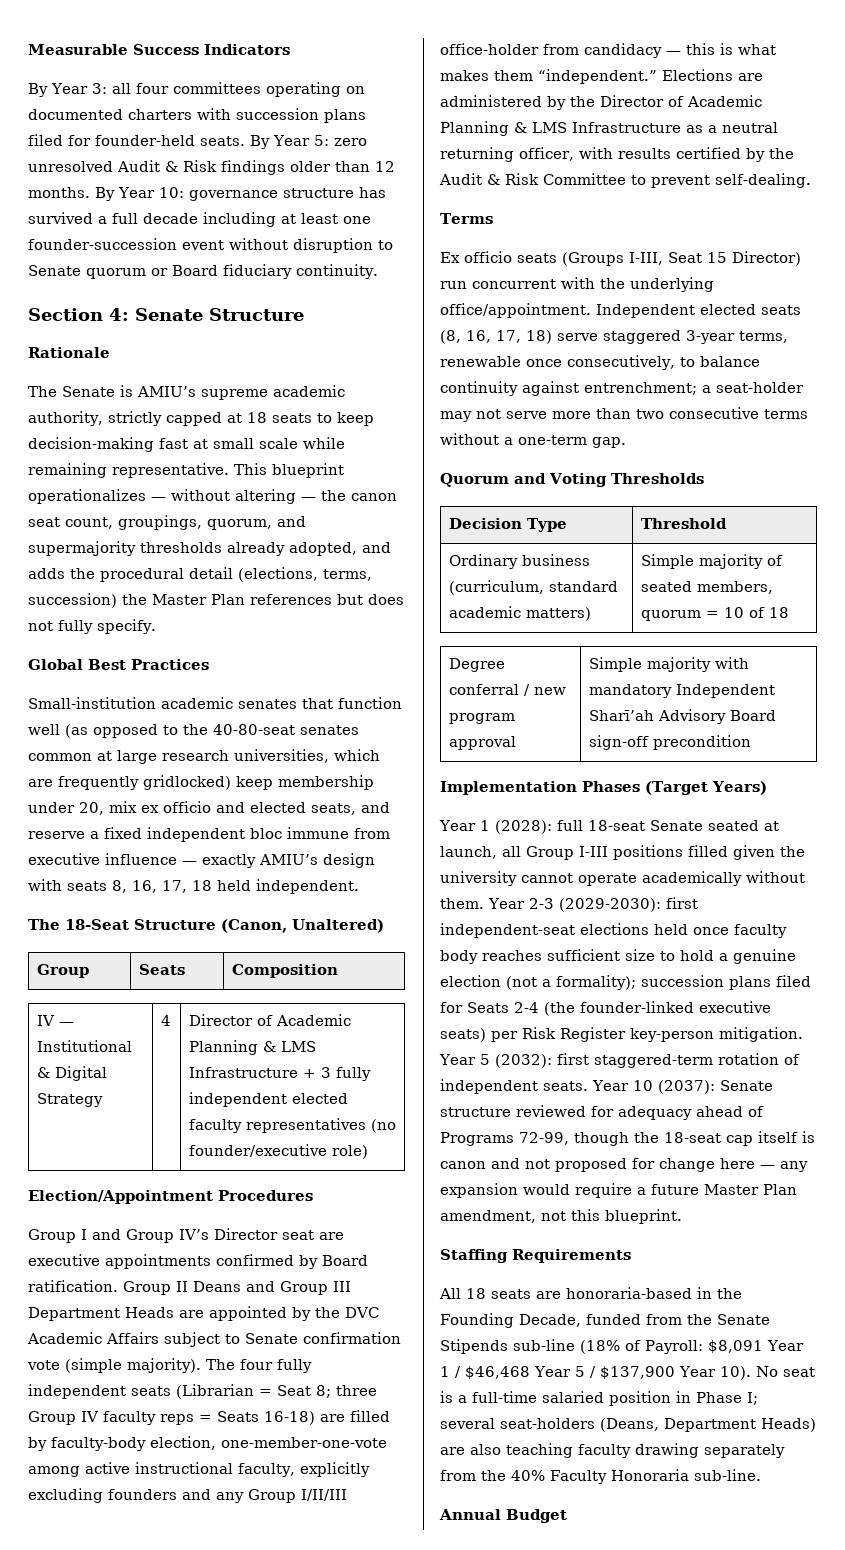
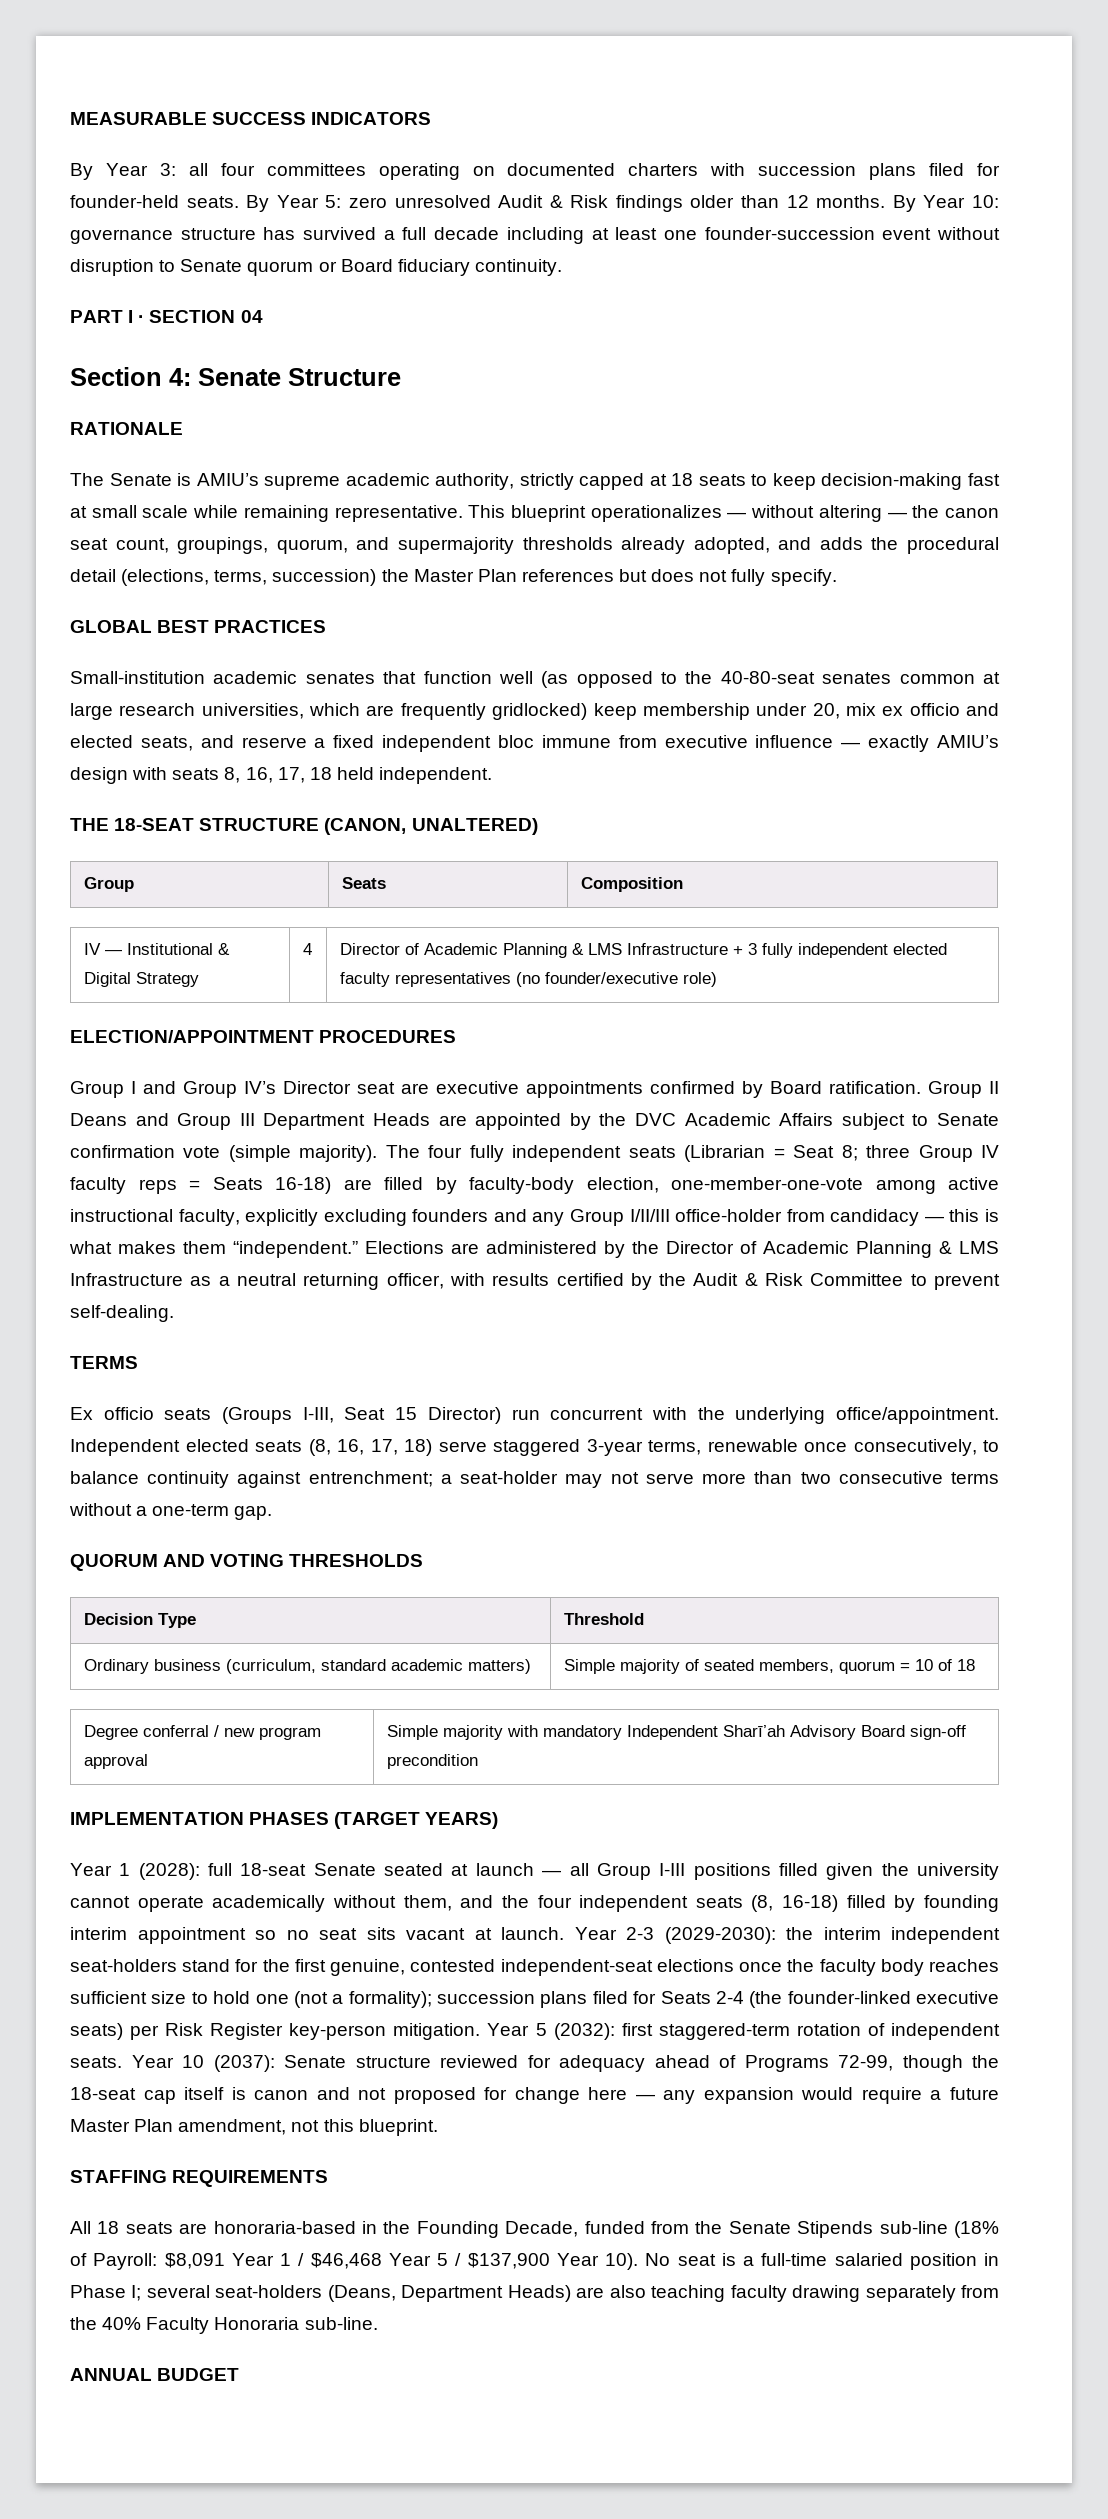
- Measurable Success Indicators
+ MEASURABLE SUCCESS INDICATORS
+ PART I · SECTION 04
- Rationale
+ RATIONALE
- Global Best Practices
+ GLOBAL BEST PRACTICES
- The 18-Seat Structure (Canon, Unaltered)
+ THE 18-SEAT STRUCTURE (CANON, UNALTERED)
- Election/Appointment Procedures
+ ELECTION/APPOINTMENT PROCEDURES
- Terms
+ TERMS
- Quorum and Voting Thresholds
+ QUORUM AND VOTING THRESHOLDS
- Implementation Phases (Target Years)
+ IMPLEMENTATION PHASES (TARGET YEARS)
- Year 1 (2028): full 18-seat Senate seated at launch, all Group I-III positions filled given the university cannot operate academically without them. Year 2-3 (2029-2030): first independent-seat elections held once faculty body reaches sufficient size to hold a genuine election (not a formality); succession plans filed for Seats 2-4 (the founder-linked executive seats) per Risk Register key-person mitigation.
+ Year 1 (2028): full 18-seat Senate seated at launch — all Group I-III positions filled given the university cannot operate academically without them, and the four independent seats (8, 16-18) filled by founding interim appointment so no seat sits vacant at launch. Year 2-3 (2029-2030): the interim independent seat-holders stand for the first genuine, contested independent-seat elections once the faculty body reaches sufficient size to hold one (not a formality); succession plans filed for Seats 2-4 (the founder-linked executive seats) per Risk Register key-person mitigation.
- Staffing Requirements
+ STAFFING REQUIREMENTS
- Annual Budget
+ ANNUAL BUDGET

